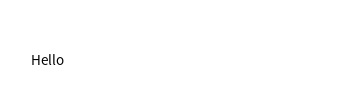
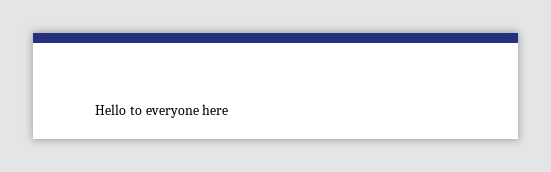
- Hello
+ Hello to everyone here

